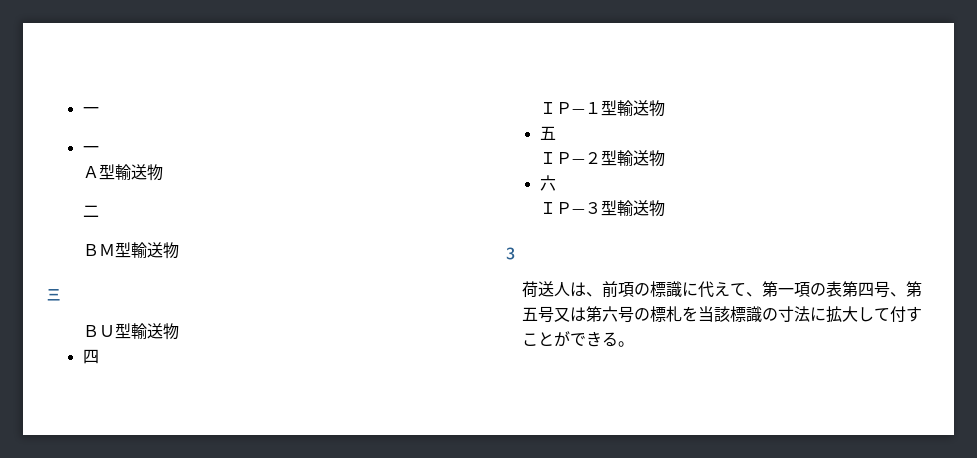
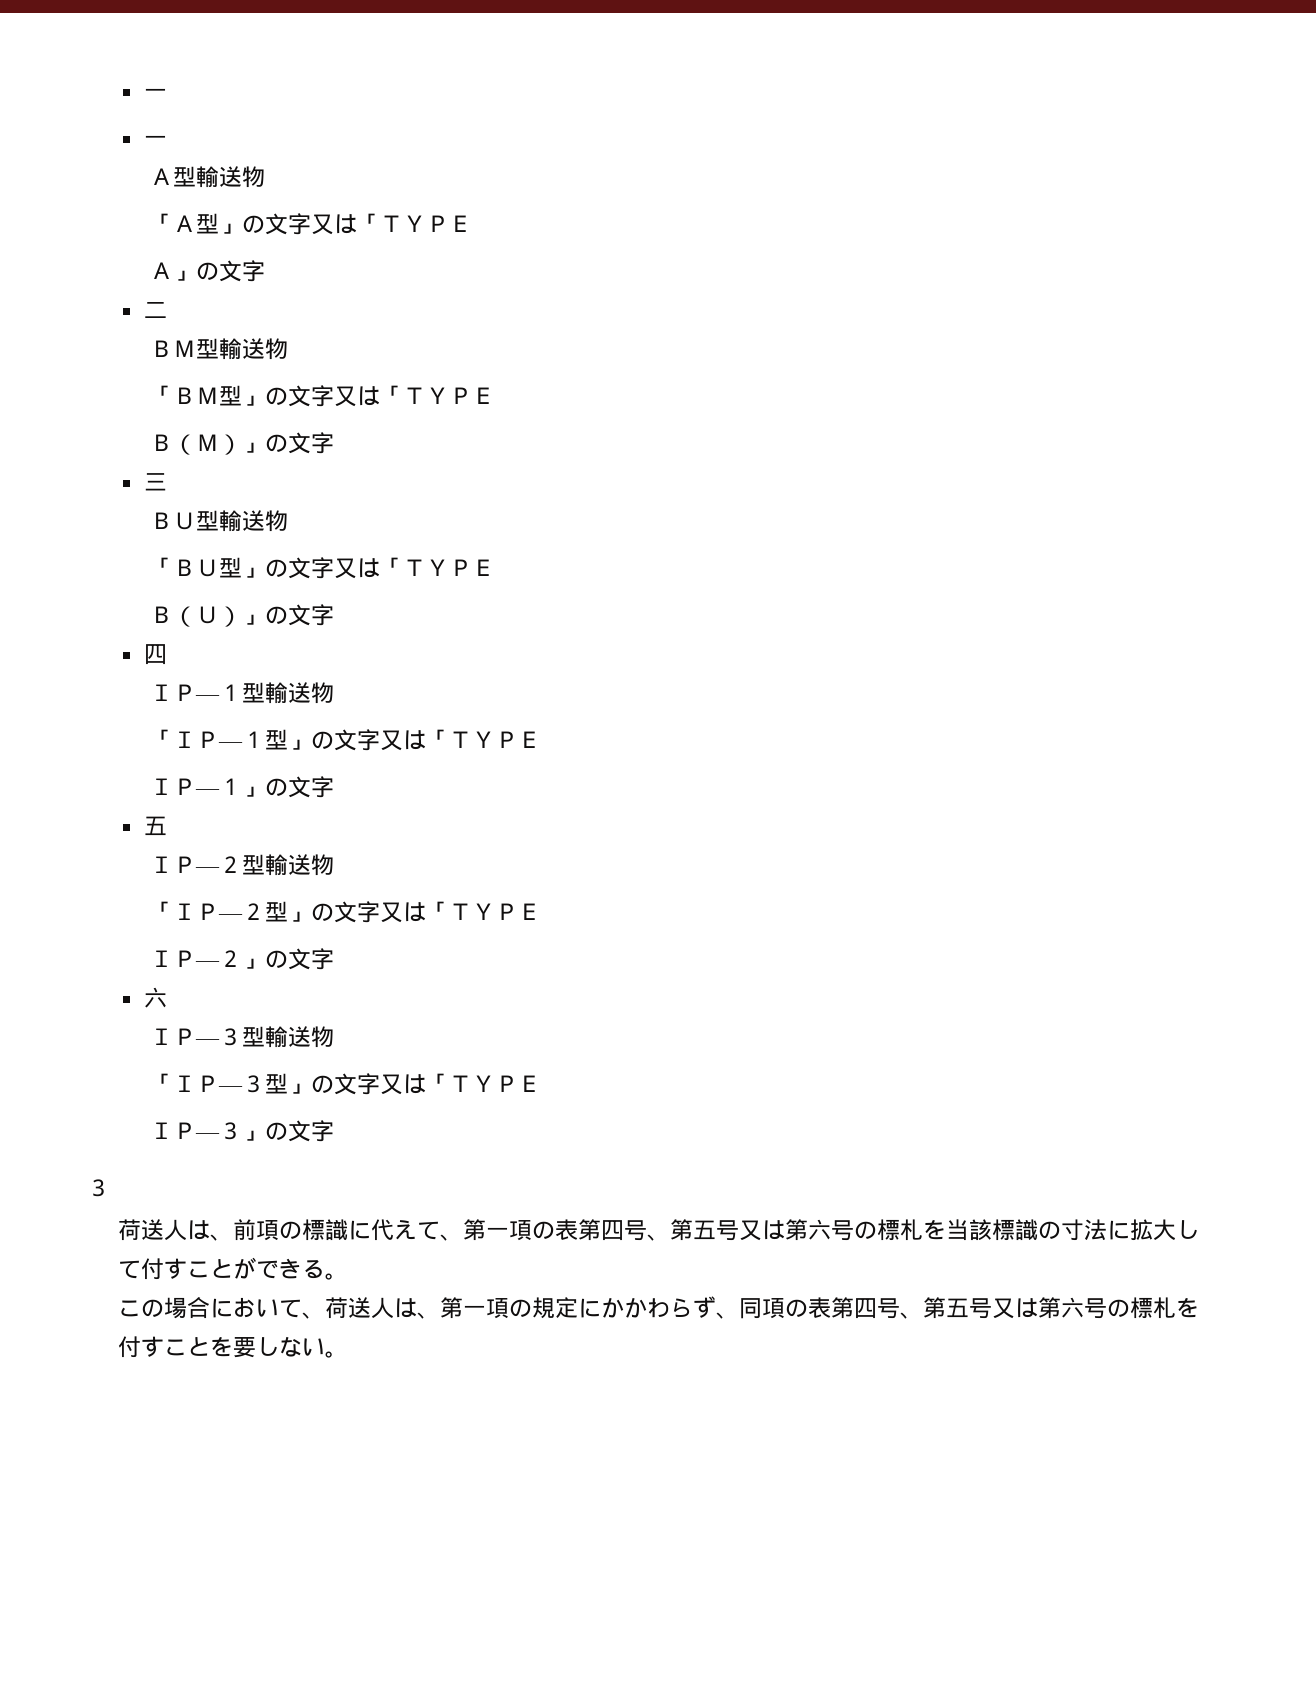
+ 「Ａ型」の文字又は「ＴＹＰＥ
+ Ａ」の文字
  二
  ＢＭ型輸送物
+ 「ＢＭ型」の文字又は「ＴＹＰＥ
+ Ｂ（Ｍ）」の文字
  三
  ＢＵ型輸送物
+ 「ＢＵ型」の文字又は「ＴＹＰＥ
+ Ｂ（Ｕ）」の文字
+ 「ＩＰ―１型」の文字又は「ＴＹＰＥ
+ ＩＰ―１」の文字
+ 「ＩＰ―２型」の文字又は「ＴＹＰＥ
+ ＩＰ―２」の文字
+ 「ＩＰ―３型」の文字又は「ＴＹＰＥ
+ ＩＰ―３」の文字
+ この場合において、荷送人は、第一項の規定にかかわらず、同項の表第四号、第五号又は第六号の標札を付すことを要しない。

